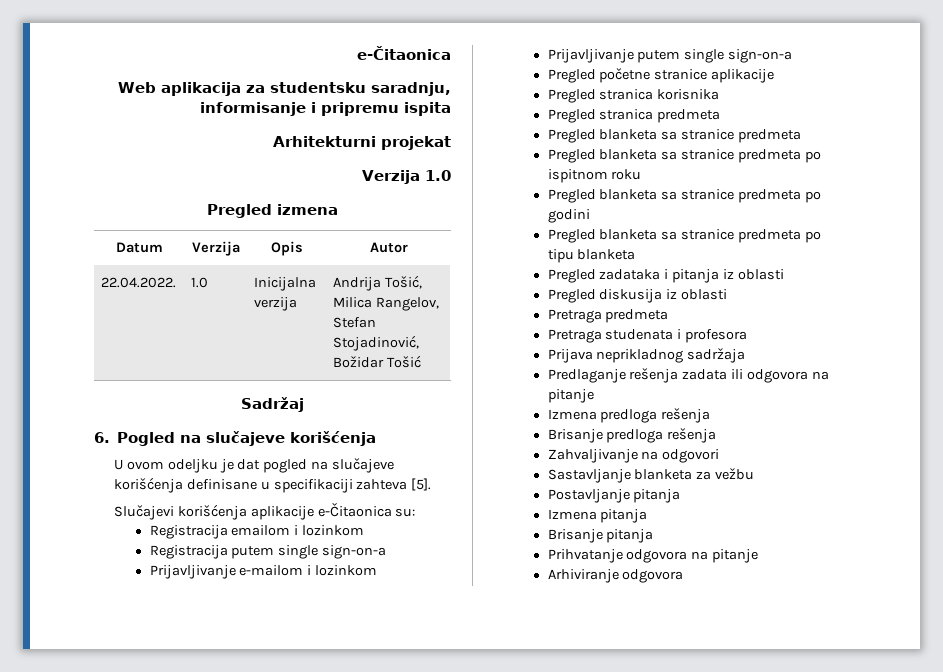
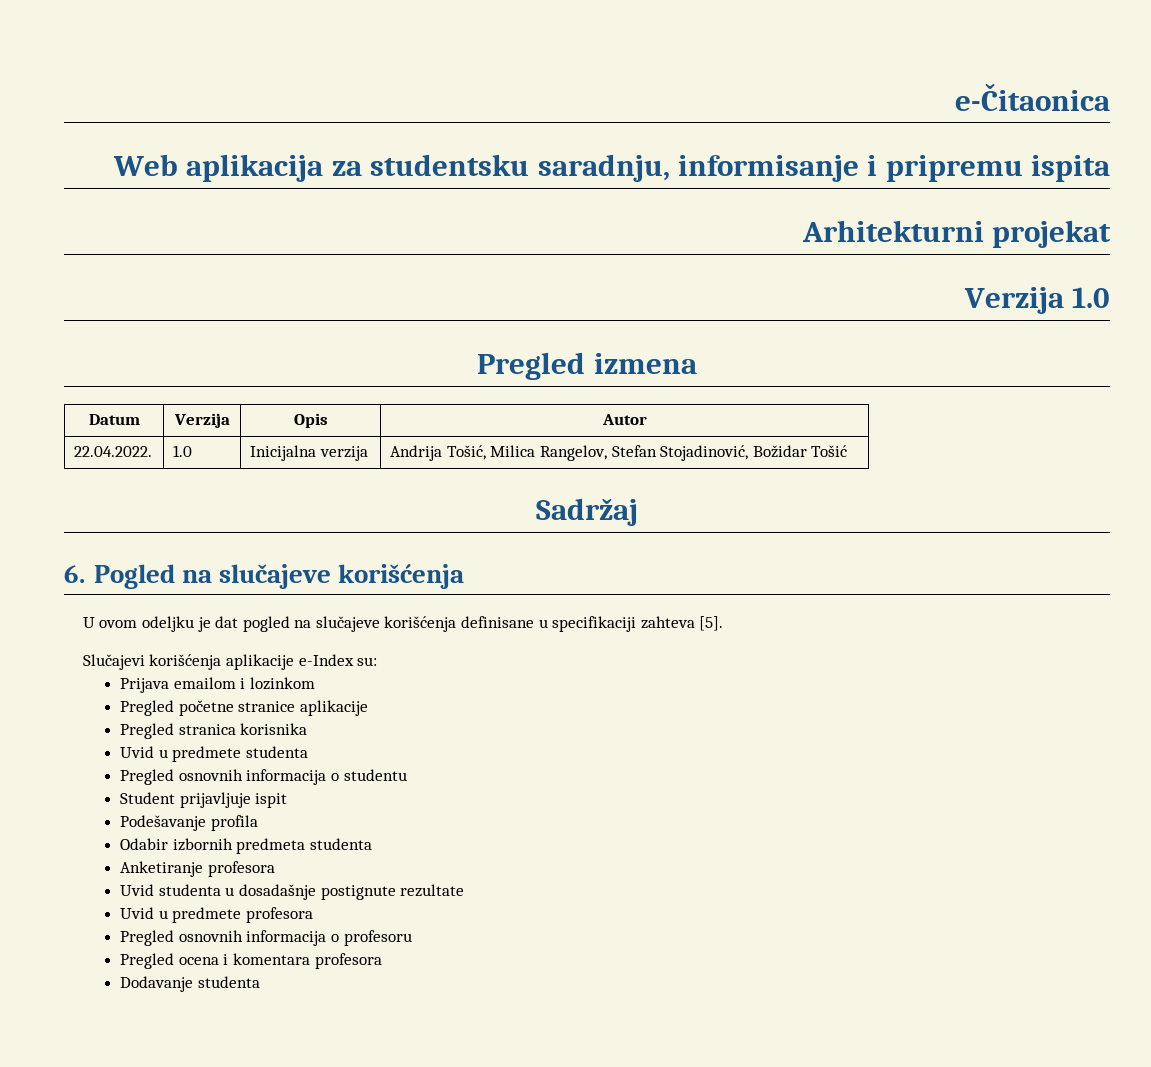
- Slučajevi korišćenja aplikacije e-Čitaonica su:
+ Slučajevi korišćenja aplikacije e-Index su:
- Registracija emailom i lozinkom
+ Prijava emailom i lozinkom
- Registracija putem single sign-on-a
- Prijavljivanje e-mailom i lozinkom
- Prijavljivanje putem single sign-on-a
- Pregled stranica predmeta
- Pregled blanketa sa stranice predmeta
- Pregled blanketa sa stranice predmeta po ispitnom roku
- Pregled blanketa sa stranice predmeta po godini
- Pregled blanketa sa stranice predmeta po tipu blanketa
- Pregled zadataka i pitanja iz oblasti
- Pregled diskusija iz oblasti
- Pretraga predmeta
- Pretraga studenata i profesora
- Prijava neprikladnog sadržaja
- Predlaganje rešenja zadata ili odgovora na pitanje
- Izmena predloga rešenja
- Brisanje predloga rešenja
- Zahvaljivanje na odgovori
- Sastavljanje blanketa za vežbu
- Postavljanje pitanja
- Izmena pitanja
- Brisanje pitanja
- Prihvatanje odgovora na pitanje
- Arhiviranje odgovora
+ Uvid u predmete studenta
+ Pregled osnovnih informacija o studentu
+ Student prijavljuje ispit
+ Podešavanje profila
+ Odabir izbornih predmeta studenta
+ Anketiranje profesora
+ Uvid studenta u dosadašnje postignute rezultate
+ Uvid u predmete profesora
+ Pregled osnovnih informacija o profesoru
+ Pregled ocena i komentara profesora
+ Dodavanje studenta

